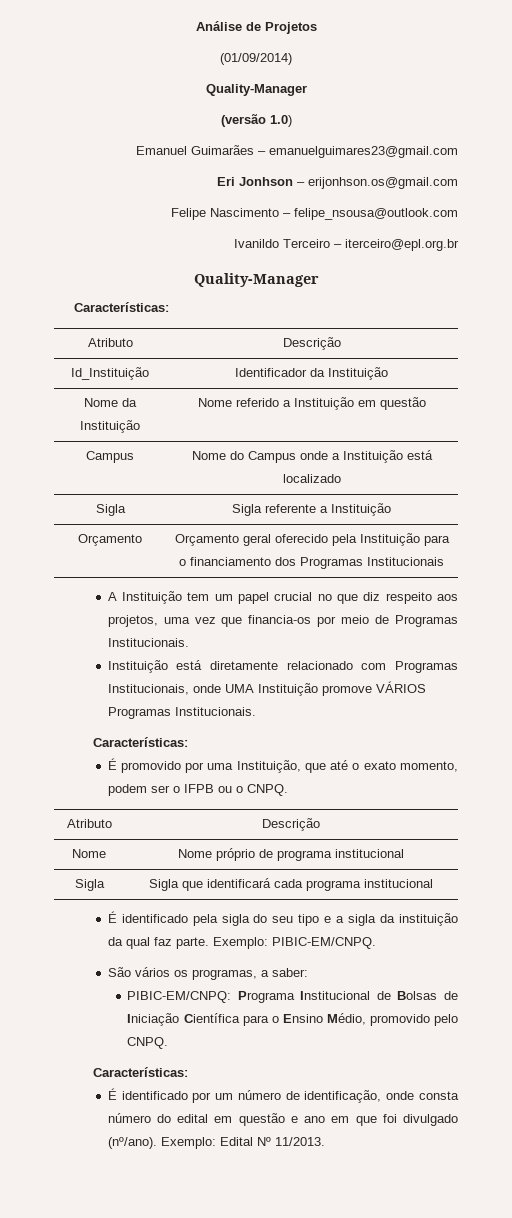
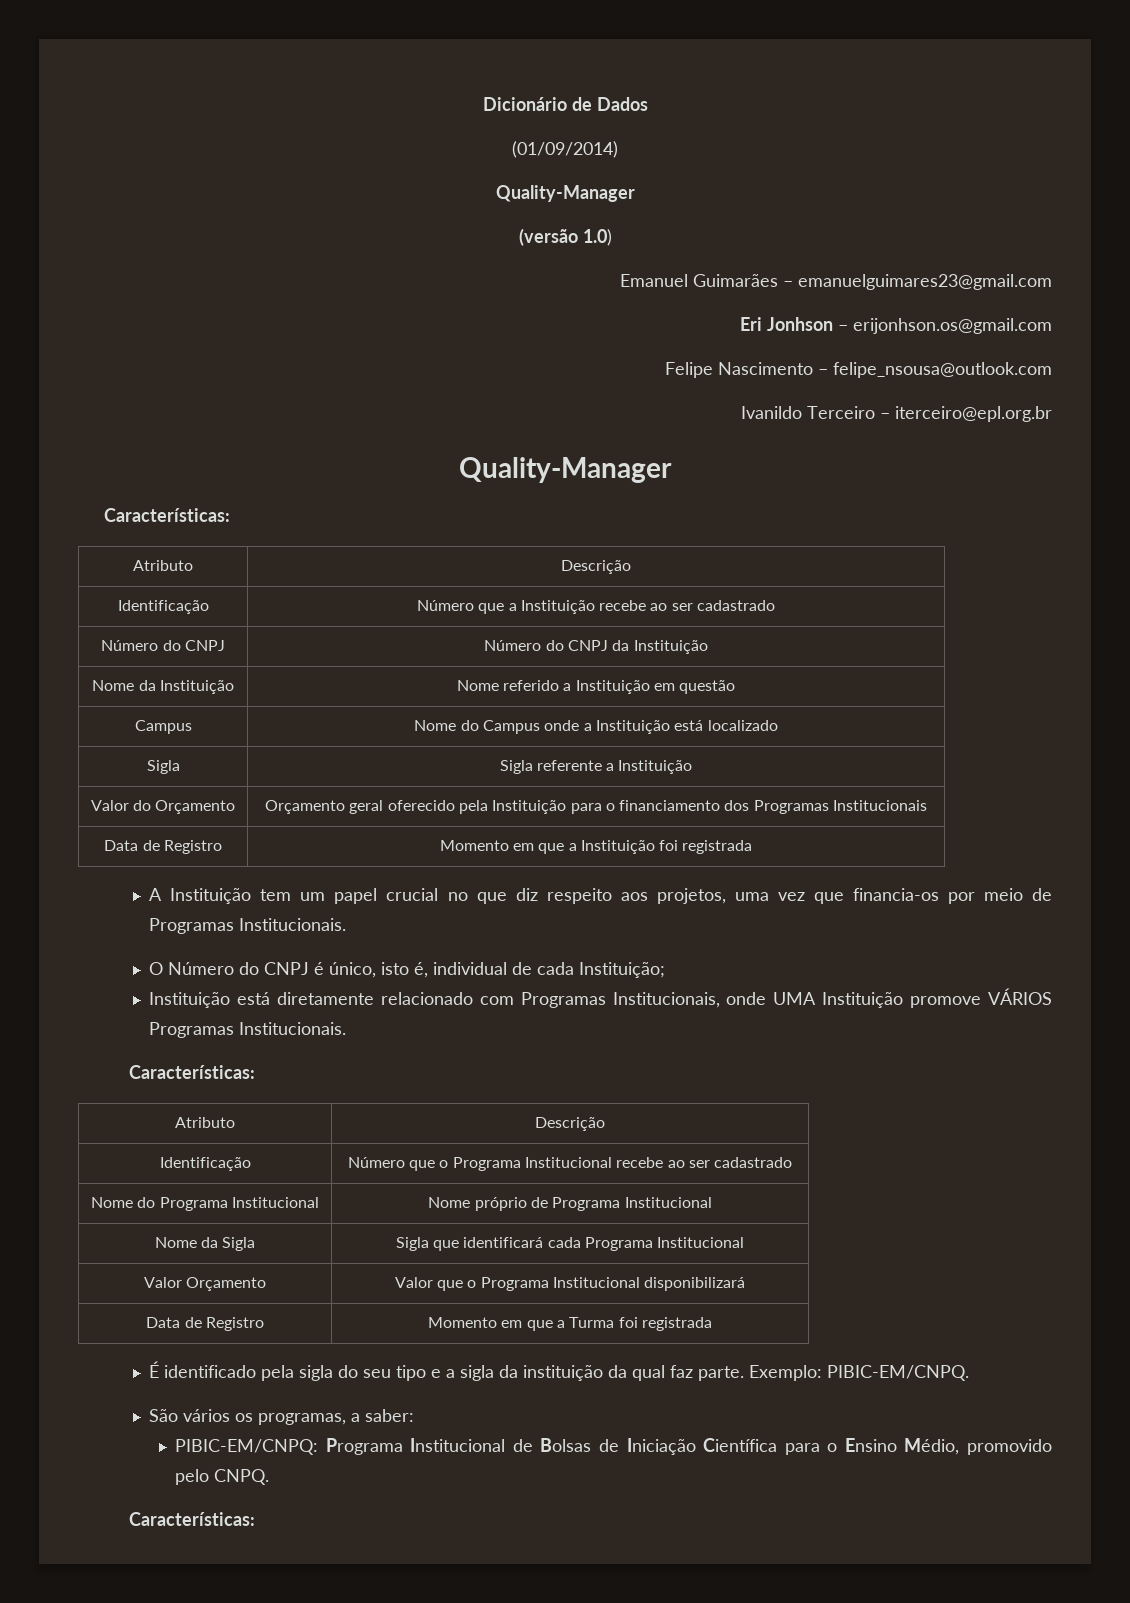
- Análise de Projetos
+ Dicionário de Dados
- Id_Instituição | Identificador da Instituição
+ Identificação | Número que a Instituição recebe ao ser cadastrado
+ Número do CNPJ | Número do CNPJ da Instituição
- Orçamento | Orçamento geral oferecido pela Instituição para o financiamento dos Programas Institucionais
+ Valor do Orçamento | Orçamento geral oferecido pela Instituição para o financiamento dos Programas Institucionais
+ Data de Registro | Momento em que a Instituição foi registrada
+ O Número do CNPJ é único, isto é, individual de cada Instituição;
  Instituição está diretamente relacionado com Programas Institucionais, onde UMA Instituição promove VÁRIOS Programas Institucionais.
  Características:
- É promovido por uma Instituição, que até o exato momento, podem ser o IFPB ou o CNPQ.
  Atributo | Descrição
- Nome | Nome próprio de programa institucional
- Sigla | Sigla que identificará cada programa institucional
+ Identificação | Número que o Programa Institucional recebe ao ser cadastrado
+ Nome do Programa Institucional | Nome próprio de Programa Institucional
+ Nome da Sigla | Sigla que identificará cada Programa Institucional
+ Valor Orçamento | Valor que o Programa Institucional disponibilizará
+ Data de Registro | Momento em que a Turma foi registrada
- É identificado por um número de identificação, onde consta número do edital em questão e ano em que foi divulgado (nº/ano). Exemplo: Edital Nº 11/2013.

